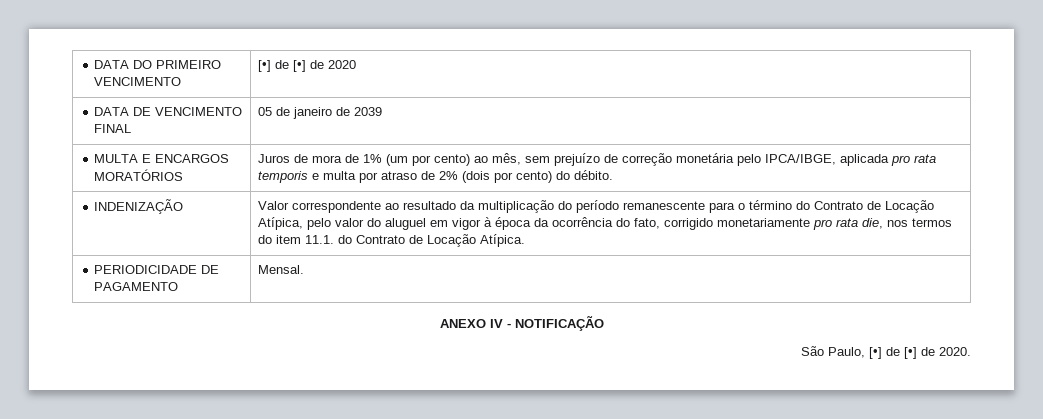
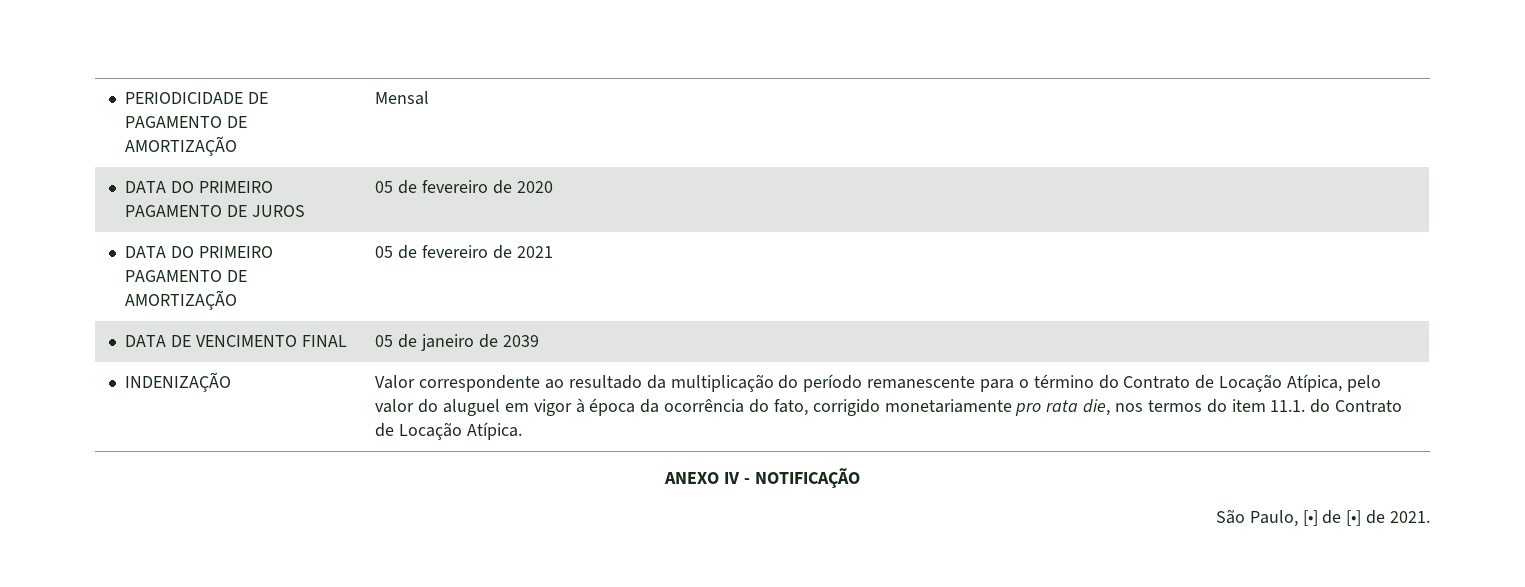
- DATA DO PRIMEIRO VENCIMENTO | [•] de [•] de 2020
+ PERIODICIDADE DE PAGAMENTO DE AMORTIZAÇÃO | Mensal
+ DATA DO PRIMEIRO PAGAMENTO DE JUROS | 05 de fevereiro de 2020
+ DATA DO PRIMEIRO PAGAMENTO DE AMORTIZAÇÃO | 05 de fevereiro de 2021
- MULTA E ENCARGOS MORATÓRIOS | Juros de mora de 1% (um por cento) ao mês, sem prejuízo de correção monetária pelo IPCA/IBGE, aplicada pro rata temporis e multa por atraso de 2% (dois por cento) do débito.
- PERIODICIDADE DE PAGAMENTO | Mensal.
- São Paulo, [•] de [•] de 2020.
+ São Paulo, [•] de [•] de 2021.

